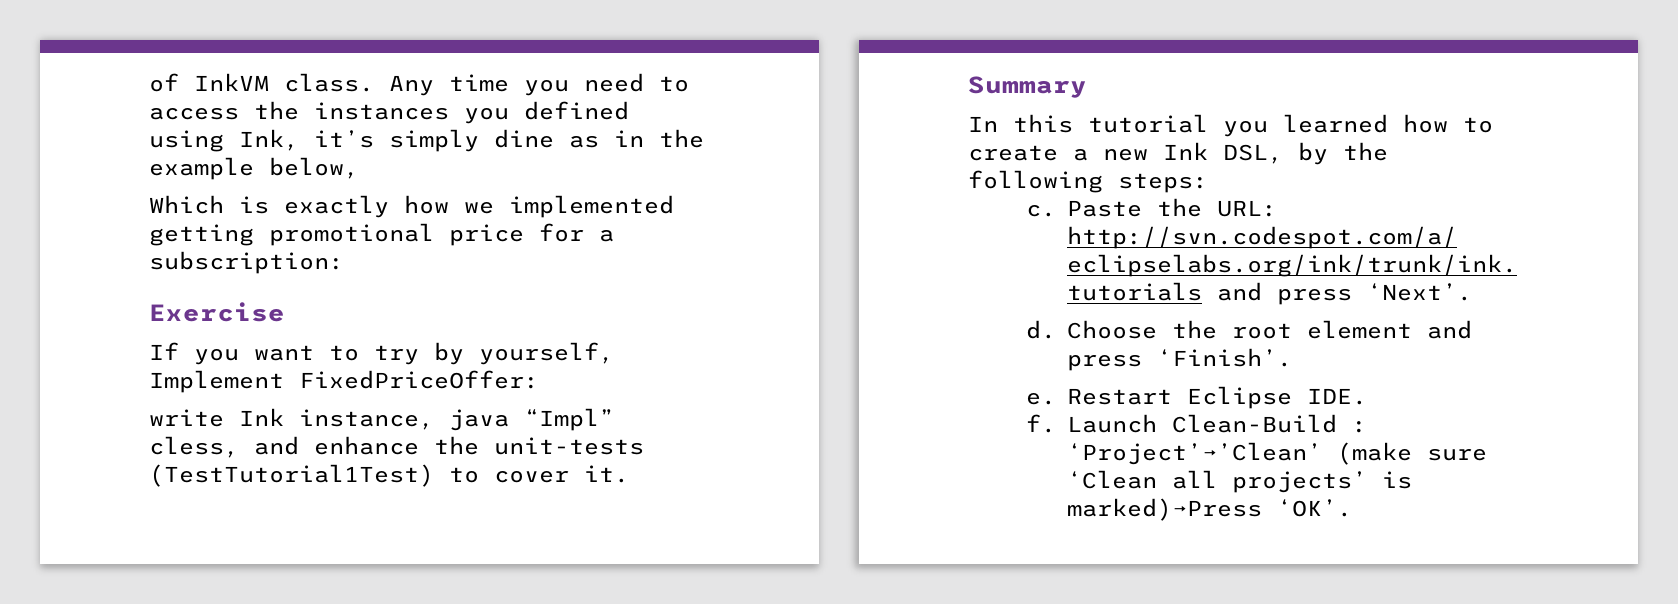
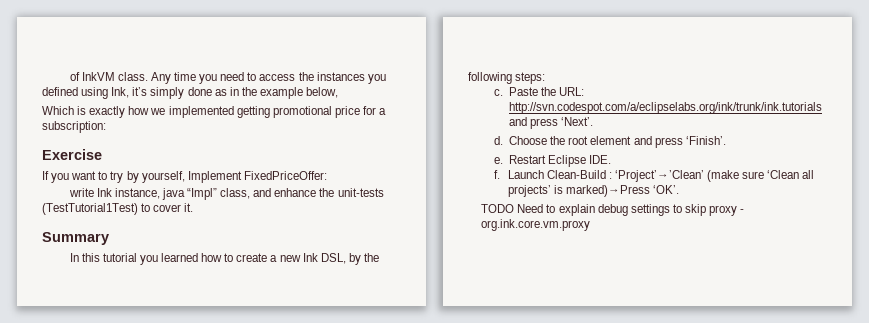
- Any time you need to access the instances you defined using Ink, it’s simply dine as in the example below,
+ Any time you need to access the instances you defined using Ink, it’s simply done as in the example below,
- write Ink instance, java “Impl” cless, and enhance the unit-tests (TestTutorial1Test) to cover it.
+ write Ink instance, java “Impl” class, and enhance the unit-tests (TestTutorial1Test) to cover it.
+ TODO Need to explain debug settings to skip proxy - org.ink.core.vm.proxy

